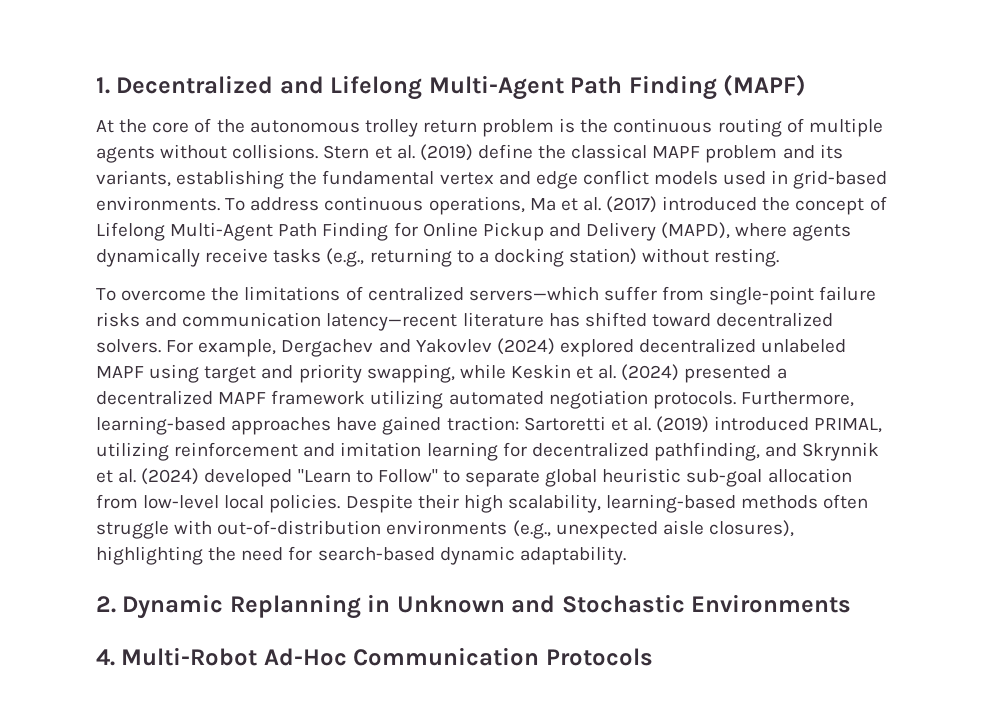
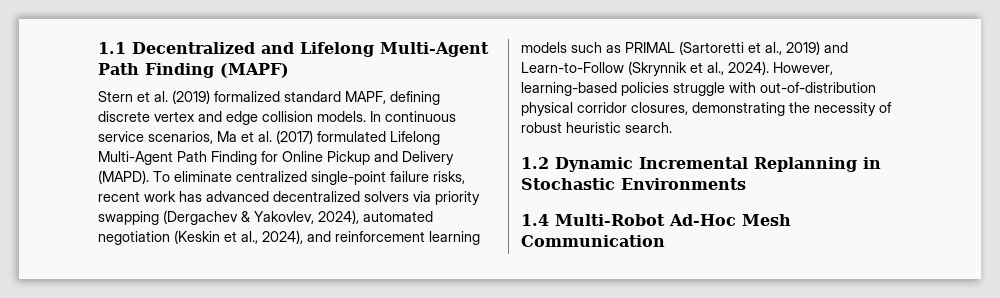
- 1. Decentralized and Lifelong Multi-Agent Path Finding (MAPF)
+ 1.1 Decentralized and Lifelong Multi-Agent Path Finding (MAPF)
- At the core of the autonomous trolley return problem is the continuous routing of multiple agents without collisions. Stern et al. (2019) define the classical MAPF problem and its variants, establishing the fundamental vertex and edge conflict models used in grid-based environments. To address continuous operations, Ma et al. (2017) introduced the concept of Lifelong Multi-Agent Path Finding for Online Pickup and Delivery (MAPD), where agents dynamically receive tasks (e.g., returning to a docking station) without resting.
- To overcome the limitations of centralized servers—which suffer from single-point failure risks and communication latency—recent literature has shifted toward decentralized solvers. For example, Dergachev and Yakovlev (2024) explored decentralized unlabeled MAPF using target and priority swapping, while Keskin et al. (2024) presented a decentralized MAPF framework utilizing automated negotiation protocols. Furthermore, learning-based approaches have gained traction: Sartoretti et al. (2019) introduced PRIMAL, utilizing reinforcement and imitation learning for decentralized pathfinding, and Skrynnik et al. (2024) developed "Learn to Follow" to separate global heuristic sub-goal allocation from low-level local policies. Despite their high scalability, learning-based methods often struggle with out-of-distribution environments (e.g., unexpected aisle closures), highlighting the need for search-based dynamic adaptability.
- 2. Dynamic Replanning in Unknown and Stochastic Environments
+ Stern et al. (2019) formalized standard MAPF, defining discrete vertex and edge collision models. In continuous service scenarios, Ma et al. (2017) formulated Lifelong Multi-Agent Path Finding for Online Pickup and Delivery (MAPD). To eliminate centralized single-point failure risks, recent work has advanced decentralized solvers via priority swapping (Dergachev & Yakovlev, 2024), automated negotiation (Keskin et al., 2024), and reinforcement learning models such as PRIMAL (Sartoretti et al., 2019) and Learn-to-Follow (Skrynnik et al., 2024). However, learning-based policies struggle with out-of-distribution physical corridor closures, demonstrating the necessity of robust heuristic search.
+ 1.2 Dynamic Incremental Replanning in Stochastic Environments
- 4. Multi-Robot Ad-Hoc Communication Protocols
+ 1.4 Multi-Robot Ad-Hoc Mesh Communication

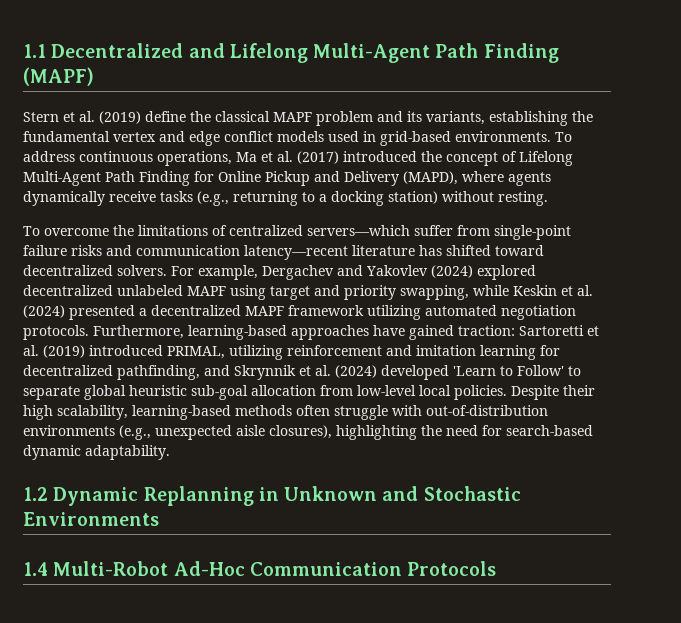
- Stern et al. (2019) formalized standard MAPF, defining discrete vertex and edge collision models. In continuous service scenarios, Ma et al. (2017) formulated Lifelong Multi-Agent Path Finding for Online Pickup and Delivery (MAPD). To eliminate centralized single-point failure risks, recent work has advanced decentralized solvers via priority swapping (Dergachev & Yakovlev, 2024), automated negotiation (Keskin et al., 2024), and reinforcement learning models such as PRIMAL (Sartoretti et al., 2019) and Learn-to-Follow (Skrynnik et al., 2024). However, learning-based policies struggle with out-of-distribution physical corridor closures, demonstrating the necessity of robust heuristic search.
+ Stern et al. (2019) define the classical MAPF problem and its variants, establishing the fundamental vertex and edge conflict models used in grid-based environments. To address continuous operations, Ma et al. (2017) introduced the concept of Lifelong Multi-Agent Path Finding for Online Pickup and Delivery (MAPD), where agents dynamically receive tasks (e.g., returning to a docking station) without resting.
+ To overcome the limitations of centralized servers—which suffer from single-point failure risks and communication latency—recent literature has shifted toward decentralized solvers. For example, Dergachev and Yakovlev (2024) explored decentralized unlabeled MAPF using target and priority swapping, while Keskin et al. (2024) presented a decentralized MAPF framework utilizing automated negotiation protocols. Furthermore, learning-based approaches have gained traction: Sartoretti et al. (2019) introduced PRIMAL, utilizing reinforcement and imitation learning for decentralized pathfinding, and Skrynnik et al. (2024) developed 'Learn to Follow' to separate global heuristic sub-goal allocation from low-level local policies. Despite their high scalability, learning-based methods often struggle with out-of-distribution environments (e.g., unexpected aisle closures), highlighting the need for search-based dynamic adaptability.
- 1.2 Dynamic Incremental Replanning in Stochastic Environments
+ 1.2 Dynamic Replanning in Unknown and Stochastic Environments
- 1.4 Multi-Robot Ad-Hoc Mesh Communication
+ 1.4 Multi-Robot Ad-Hoc Communication Protocols

